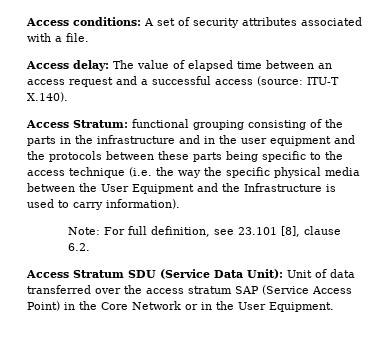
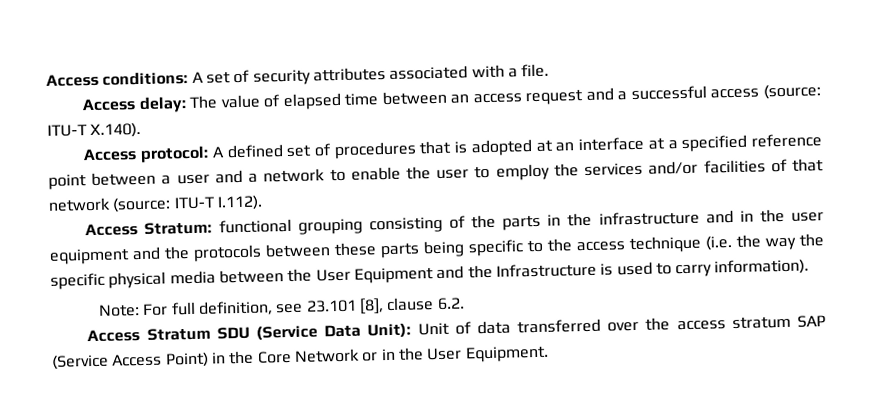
+ Access protocol: A defined set of procedures that is adopted at an interface at a specified reference point between a user and a network to enable the user to employ the services and/or facilities of that network (source: ITU-T I.112).

